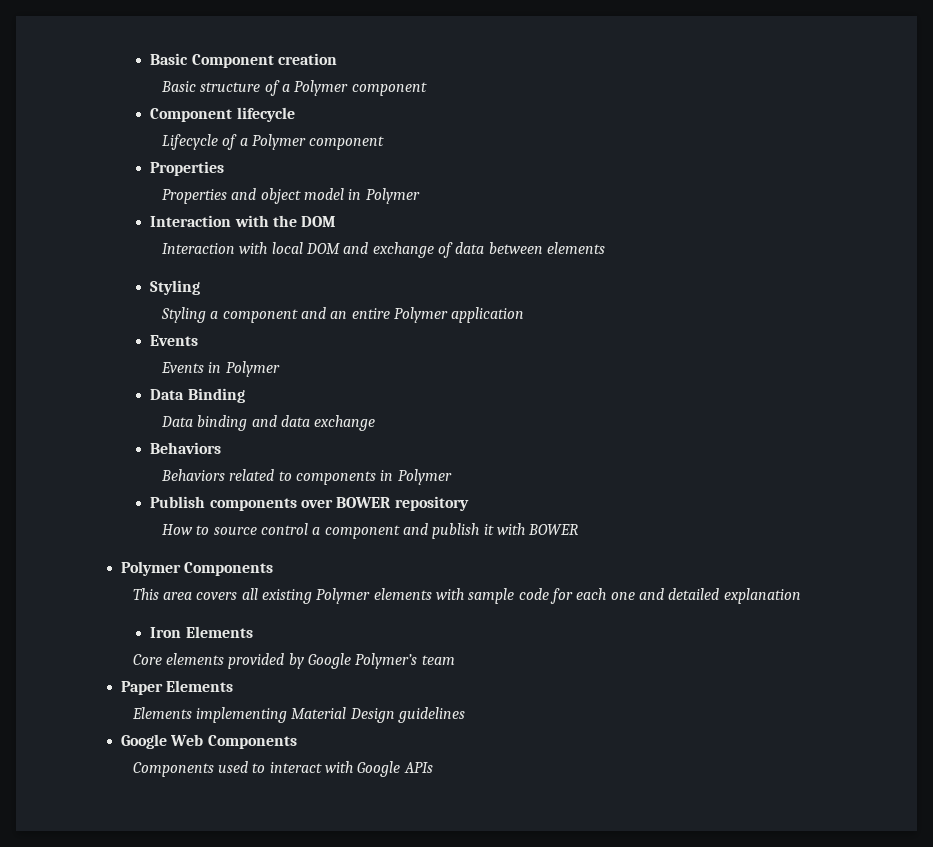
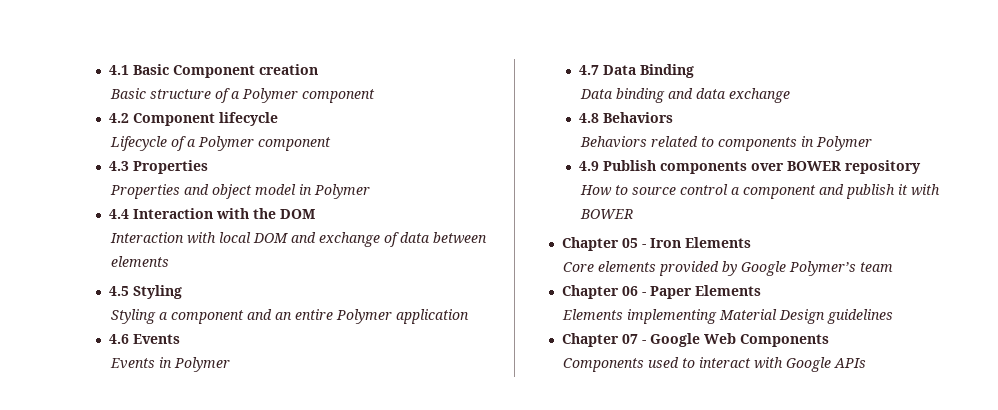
- Basic Component creation
+ 4.1 Basic Component creation
- Component lifecycle
+ 4.2 Component lifecycle
  Lifecycle of a Polymer component
- Properties
+ 4.3 Properties
- Interaction with the DOM
+ 4.4 Interaction with the DOM
  Interaction with local DOM and exchange of data between elements
- Styling
+ 4.5 Styling
  Styling a component and an entire Polymer application
- Events
+ 4.6 Events
- Data Binding
+ 4.7 Data Binding
  Data binding and data exchange
- Behaviors
+ 4.8 Behaviors
- Publish components over BOWER repository
+ 4.9 Publish components over BOWER repository
- Polymer Components
- This area covers all existing Polymer elements with sample code for each one and detailed explanation
- Iron Elements
+ Chapter 05 - Iron Elements
- Paper Elements
+ Chapter 06 - Paper Elements
- Google Web Components
+ Chapter 07 - Google Web Components

